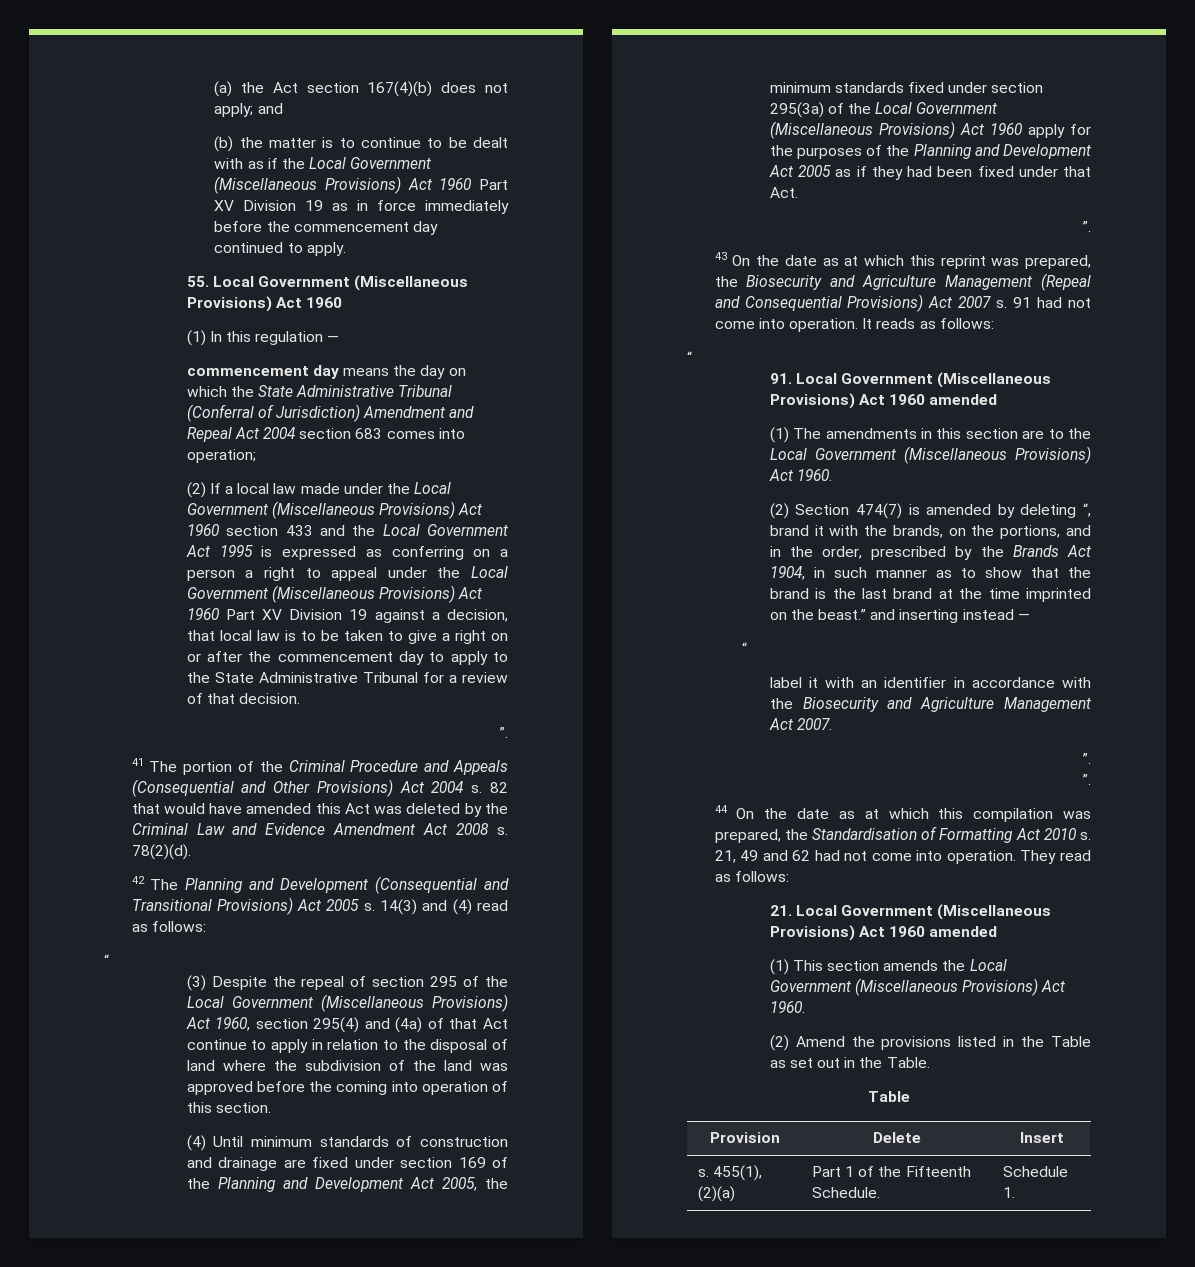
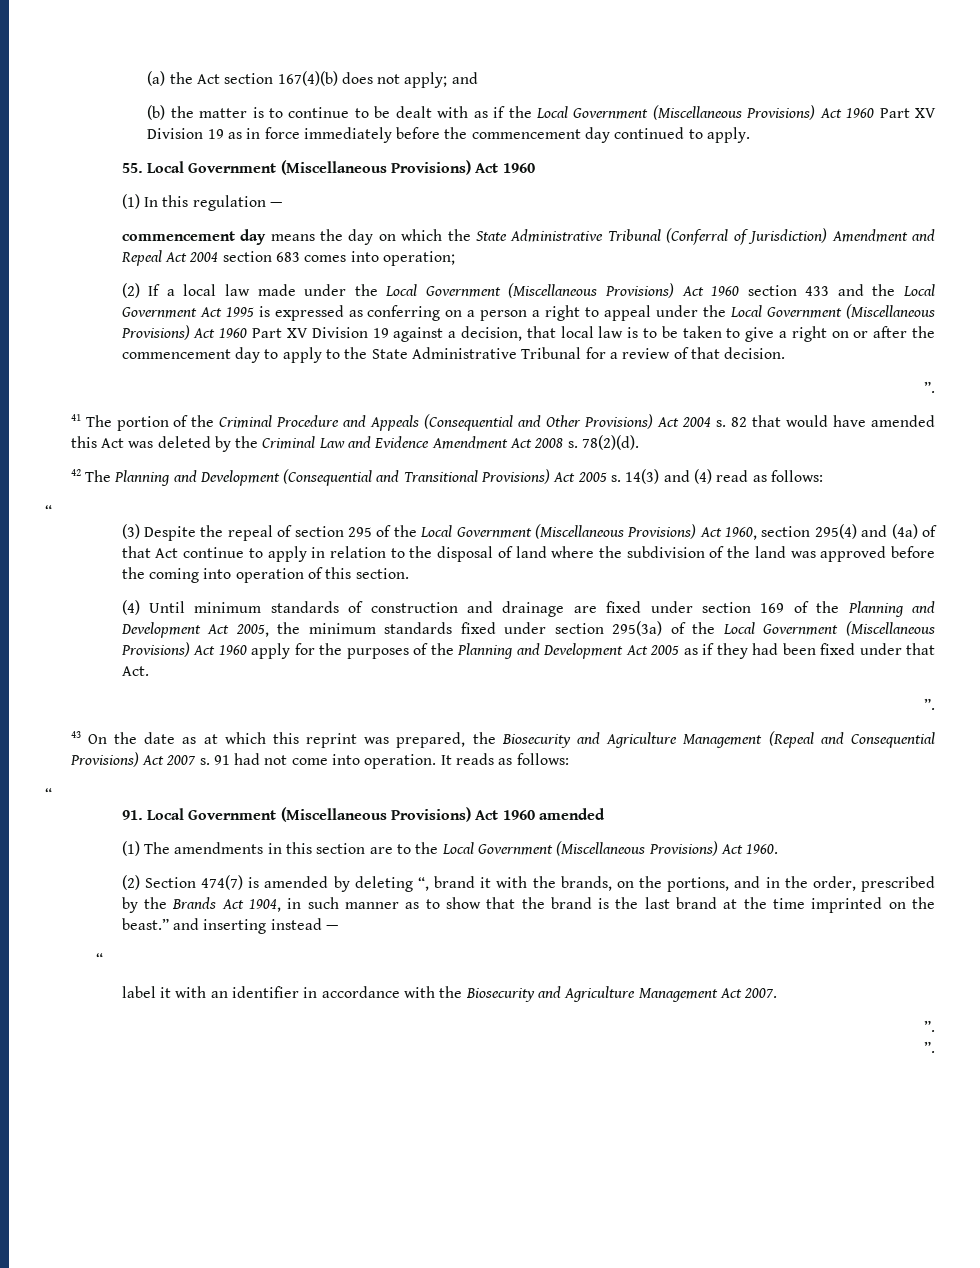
- 44 On the date as at which this compilation was prepared, the Standardisation of Formatting Act 2010 s. 21, 49 and 62 had not come into operation. They read as follows:
- 21. Local Government (Miscellaneous Provisions) Act 1960 amended
- (1) This section amends the Local Government (Miscellaneous Provisions) Act 1960.
- (2) Amend the provisions listed in the Table as set out in the Table.
- Table
- Provision | Delete | Insert
- s. 455(1), (2)(a) | Part 1 of the Fifteenth Schedule. | Schedule 1.

